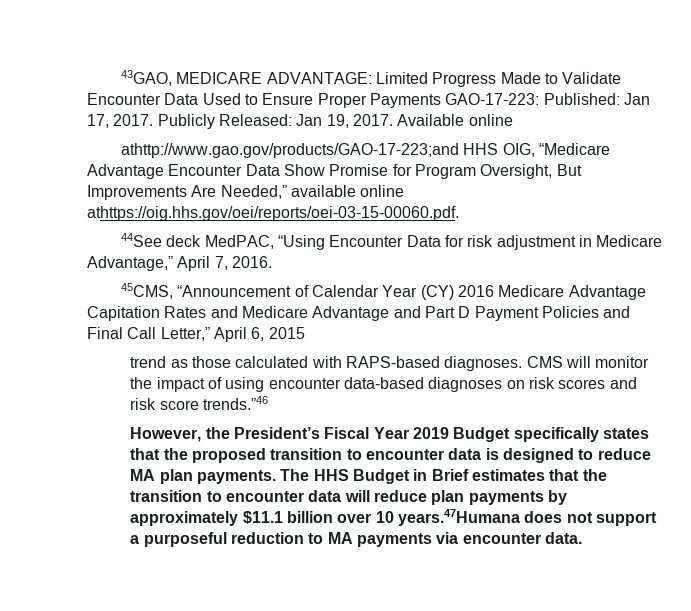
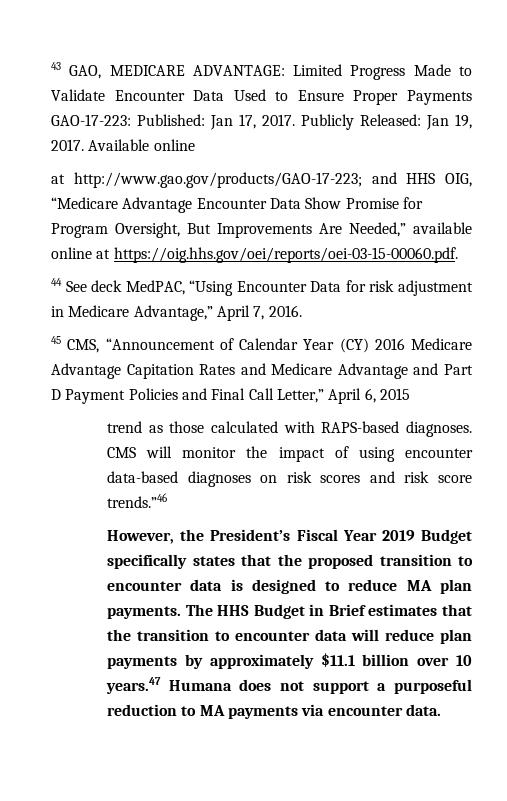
- 43GAO, MEDICARE ADVANTAGE: Limited Progress Made to Validate Encounter Data Used to Ensure Proper Payments GAO-17-223: Published: Jan 17, 2017.
+ 43 GAO, MEDICARE ADVANTAGE: Limited Progress Made to Validate Encounter Data Used to Ensure Proper Payments GAO-17-223: Published: Jan 17, 2017.
- athttp://www.gao.gov/products/GAO-17-223;and HHS OIG, “Medicare Advantage Encounter Data Show Promise for Program Oversight, But Improvements Are Needed,” available online athttps://oig.hhs.gov/oei/reports/oei-03-15-00060.pdf.
- 44See deck MedPAC, “Using Encounter Data for risk adjustment in Medicare Advantage,” April 7, 2016.
+ at http://www.gao.gov/products/GAO-17-223; and HHS OIG, “Medicare Advantage Encounter Data Show Promise for Program Oversight, But Improvements Are Needed,” available online at https://oig.hhs.gov/oei/reports/oei-03-15-00060.pdf.
+ 44 See deck MedPAC, “Using Encounter Data for risk adjustment in Medicare Advantage,” April 7, 2016.
- 45CMS, “Announcement of Calendar Year (CY) 2016 Medicare Advantage Capitation Rates and Medicare Advantage and Part D Payment Policies and Final Call Letter,” April 6, 2015
+ 45 CMS, “Announcement of Calendar Year (CY) 2016 Medicare Advantage Capitation Rates and Medicare Advantage and Part D Payment Policies and Final Call Letter,” April 6, 2015
- The HHS Budget in Brief estimates that the transition to encounter data will reduce plan payments by approximately $11.1 billion over 10 years.47Humana does not support a purposeful reduction to MA payments via encounter data.
+ The HHS Budget in Brief estimates that the transition to encounter data will reduce plan payments by approximately $11.1 billion over 10 years.47 Humana does not support a purposeful reduction to MA payments via encounter data.

